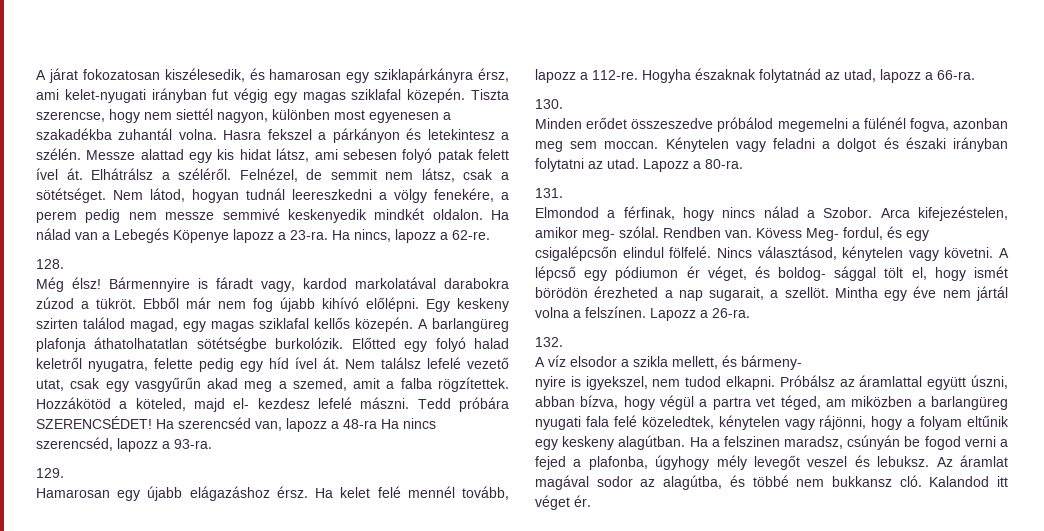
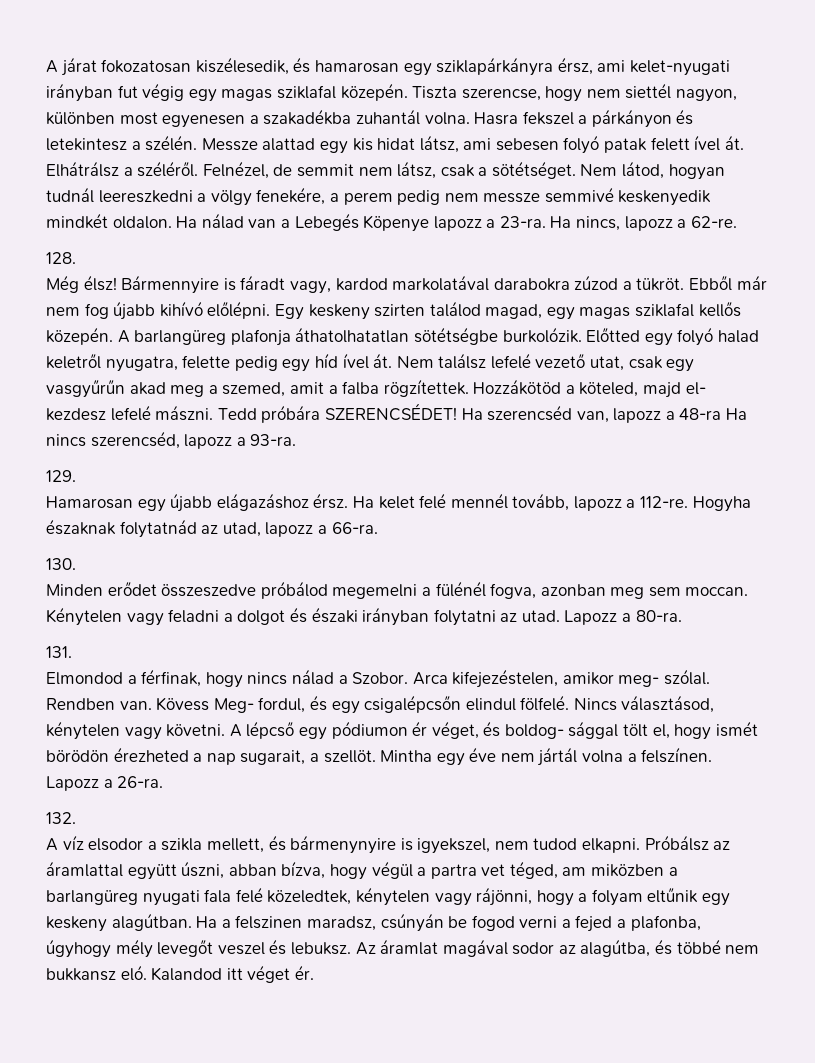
- A víz elsodor a szikla mellett, és bármeny-
- nyire is igyekszel, nem tudod elkapni.
+ A víz elsodor a szikla mellett, és bármenynyire is igyekszel, nem tudod elkapni.
- Az áramlat magával sodor az alagútba, és többé nem bukkansz cló.
+ Az áramlat magával sodor az alagútba, és többé nem bukkansz eló.

